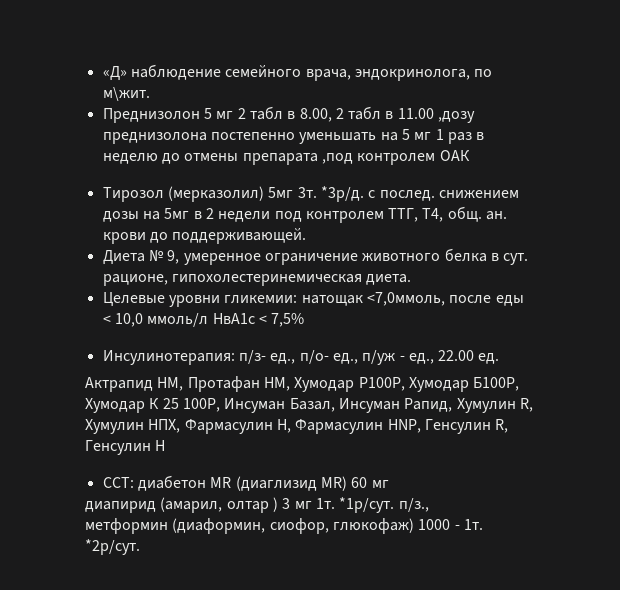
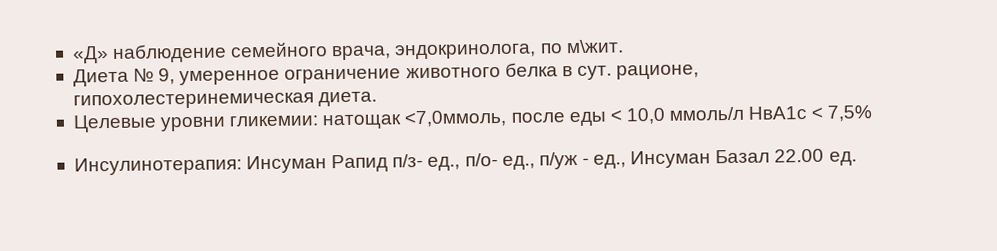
- Преднизолон 5 мг 2 табл в 8.00, 2 табл в 11.00 ,дозу преднизолона постепенно уменьшать на 5 мг 1 раз в неделю до отмены препарата ,под контролем ОАК
- Тирозол (мерказолил) 5мг 3т. *3р/д. с послед. снижением дозы на 5мг в 2 недели под контролем ТТГ, Т4, общ. ан. крови до поддерживающей.
- Инсулинотерапия: п/з- ед., п/о- ед., п/уж - ед., 22.00 ед.
+ Инсулинотерапия: Инсуман Рапид п/з- ед., п/о- ед., п/уж - ед., Инсуман Базал 22.00 ед.
- Актрапид НМ, Протафан НМ, Хумодар Р100Р, Хумодар Б100Р, Хумодар К 25 100Р, Инсуман Базал, Инсуман Рапид, Хумулин R, Хумулин НПХ, Фармасулин Н, Фармасулин НNР, Генсулин R, Генсулин Н
- ССТ: диабетон МR (диаглизид МR) 60 мг
- диапирид (амарил, олтар ) 3 мг 1т. *1р/сут. п/з.,
- метформин (диаформин, сиофор, глюкофаж) 1000 - 1т. *2р/сут.

